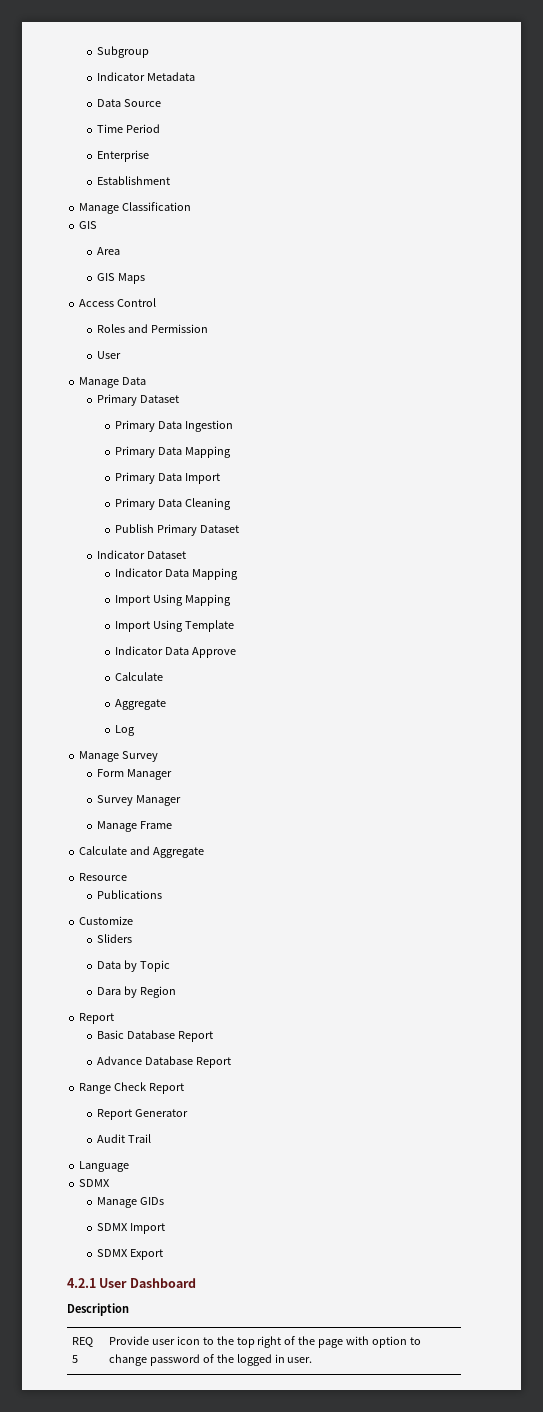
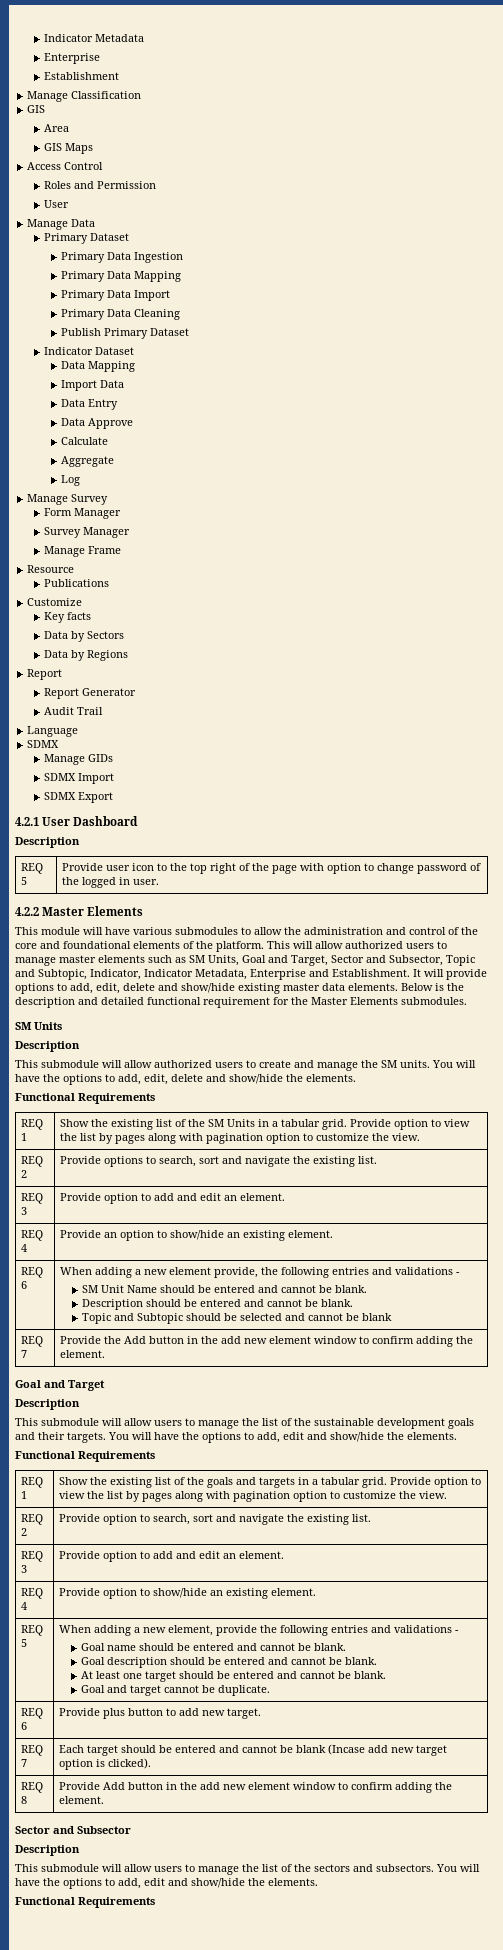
- Subgroup
- Data Source
- Time Period
  Indicator Dataset
- Indicator Data Mapping
+ Data Mapping
- Import Using Mapping
- Import Using Template
- Indicator Data Approve
+ Import Data
+ Data Entry
+ Data Approve
- Calculate and Aggregate
- Sliders
- Data by Topic
- Dara by Region
+ Key facts
+ Data by Sectors
+ Data by Regions
  Report
- Basic Database Report
- Advance Database Report
- Range Check Report
+ 4.2.2 Master Elements
+ This module will have various submodules to allow the administration and control of the core and foundational elements of the platform. This will allow authorized users to manage master elements such as SM Units, Goal and Target, Sector and Subsector, Topic and Subtopic, Indicator, Indicator Metadata, Enterprise and Establishment. It will provide options to add, edit, delete and show/hide existing master data elements. Below is the description and detailed functional requirement for the Master Elements submodules.
+ SM Units
+ Description
+ This submodule will allow authorized users to create and manage the SM units. You will have the options to add, edit, delete and show/hide the elements.
+ Functional Requirements
+ REQ 1 | Show the existing list of the SM Units in a tabular grid. Provide option to view the list by pages along with pagination option to customize the view.
+ REQ 2 | Provide options to search, sort and navigate the existing list.
+ REQ 3 | Provide option to add and edit an element.
+ REQ 4 | Provide an option to show/hide an existing element.
+ REQ 6 | When adding a new element provide, the following entries and validations -
+ SM Unit Name should be entered and cannot be blank.
+ Description should be entered and cannot be blank.
+ Topic and Subtopic should be selected and cannot be blank
+ REQ 7 | Provide the Add button in the add new element window to confirm adding the element.
+ Goal and Target
+ Description
+ This submodule will allow users to manage the list of the sustainable development goals and their targets. You will have the options to add, edit and show/hide the elements.
+ Functional Requirements
+ REQ 1 | Show the existing list of the goals and targets in a tabular grid. Provide option to view the list by pages along with pagination option to customize the view.
+ REQ 2 | Provide option to search, sort and navigate the existing list.
+ REQ 3 | Provide option to add and edit an element.
+ REQ 4 | Provide option to show/hide an existing element.
+ REQ 5 | When adding a new element, provide the following entries and validations -
+ Goal name should be entered and cannot be blank.
+ Goal description should be entered and cannot be blank.
+ At least one target should be entered and cannot be blank.
+ Goal and target cannot be duplicate.
+ REQ 6 | Provide plus button to add new target.
+ REQ 7 | Each target should be entered and cannot be blank (Incase add new target option is clicked).
+ REQ 8 | Provide Add button in the add new element window to confirm adding the element.
+ Sector and Subsector
+ Description
+ This submodule will allow users to manage the list of the sectors and subsectors. You will have the options to add, edit and show/hide the elements.
+ Functional Requirements

